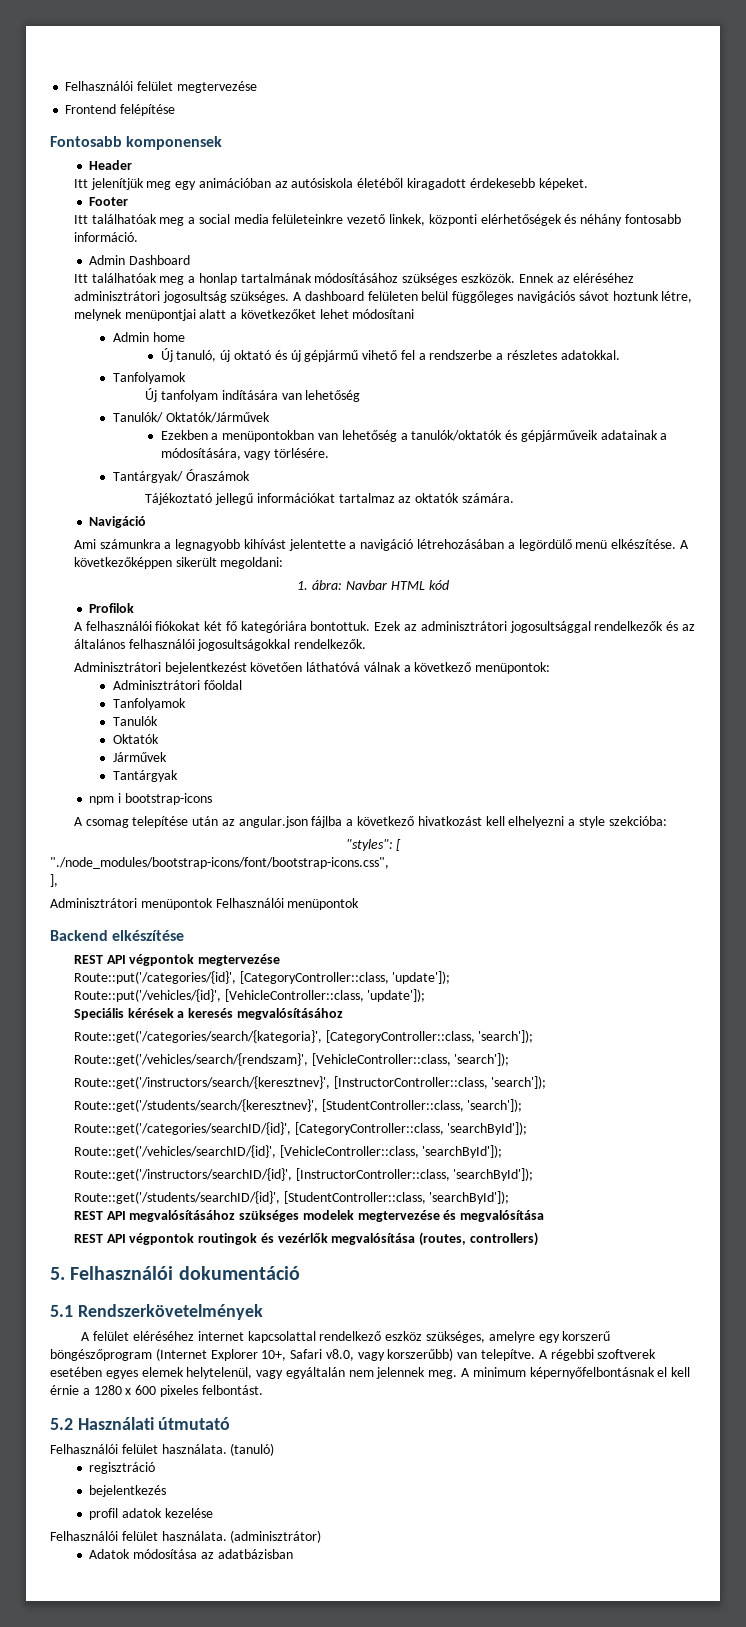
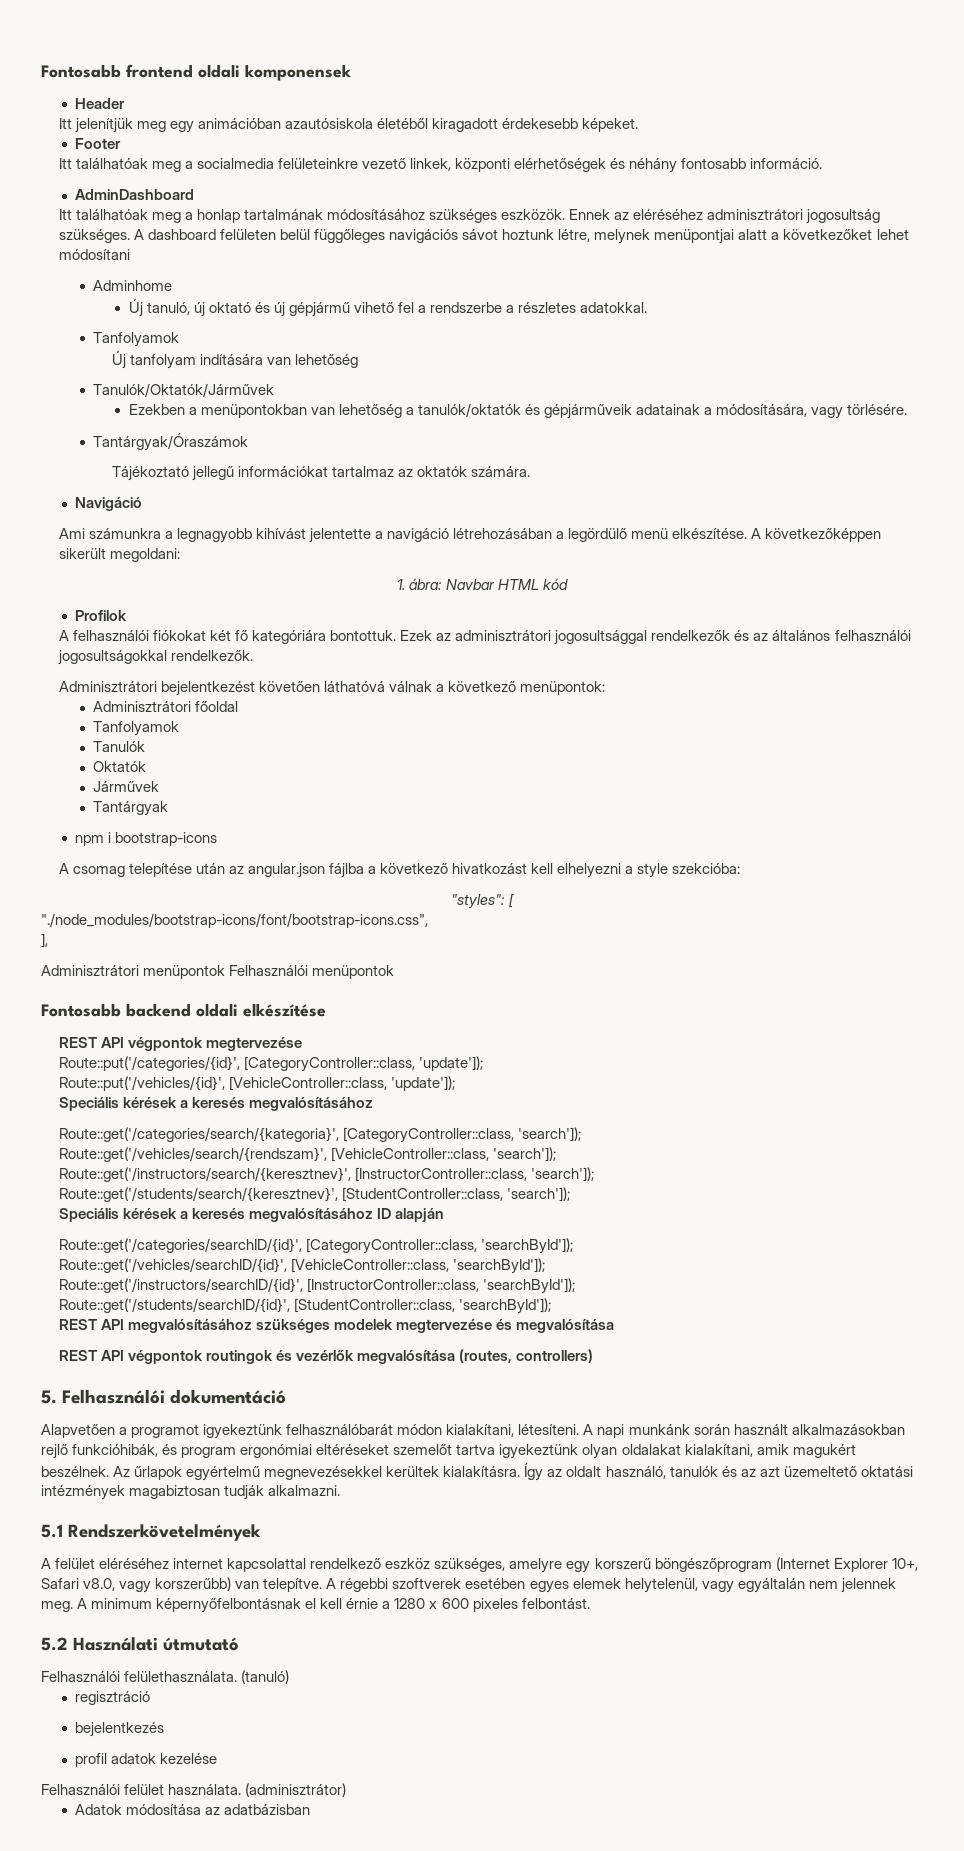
- Felhasználói felület megtervezése
- Frontend felépítése
- Fontosabb komponensek
+ Fontosabb frontend oldali komponensek
- Itt jelenítjük meg egy animációban az autósiskola életéből kiragadott érdekesebb képeket.
+ Itt jelenítjük meg egy animációban azautósiskola életéből kiragadott érdekesebb képeket.
- Itt találhatóak meg a social media felületeinkre vezető linkek, központi elérhetőségek és néhány fontosabb információ.
+ Itt találhatóak meg a socialmedia felületeinkre vezető linkek, központi elérhetőségek és néhány fontosabb információ.
- Admin Dashboard
+ AdminDashboard
- Admin home
+ Adminhome
- Tanulók/ Oktatók/Járművek
+ Tanulók/Oktatók/Járművek
- Tantárgyak/ Óraszámok
+ Tantárgyak/Óraszámok
- Backend elkészítése
+ Fontosabb backend oldali elkészítése
+ Speciális kérések a keresés megvalósításához ID alapján
+ Alapvetően a programot igyekeztünk felhasználóbarát módon kialakítani, létesíteni. A napi munkánk során használt alkalmazásokban rejlő funkcióhibák, és program ergonómiai eltéréseket szemelőt tartva igyekeztünk olyan oldalakat kialakítani, amik magukért beszélnek. Az űrlapok egyértelmű megnevezésekkel kerültek kialakításra. Így az oldalt használó, tanulók és az azt üzemeltető oktatási intézmények magabiztosan tudják alkalmazni.
  5.2 Használati útmutató
- Felhasználói felület használata.
+ Felhasználói felülethasználata.

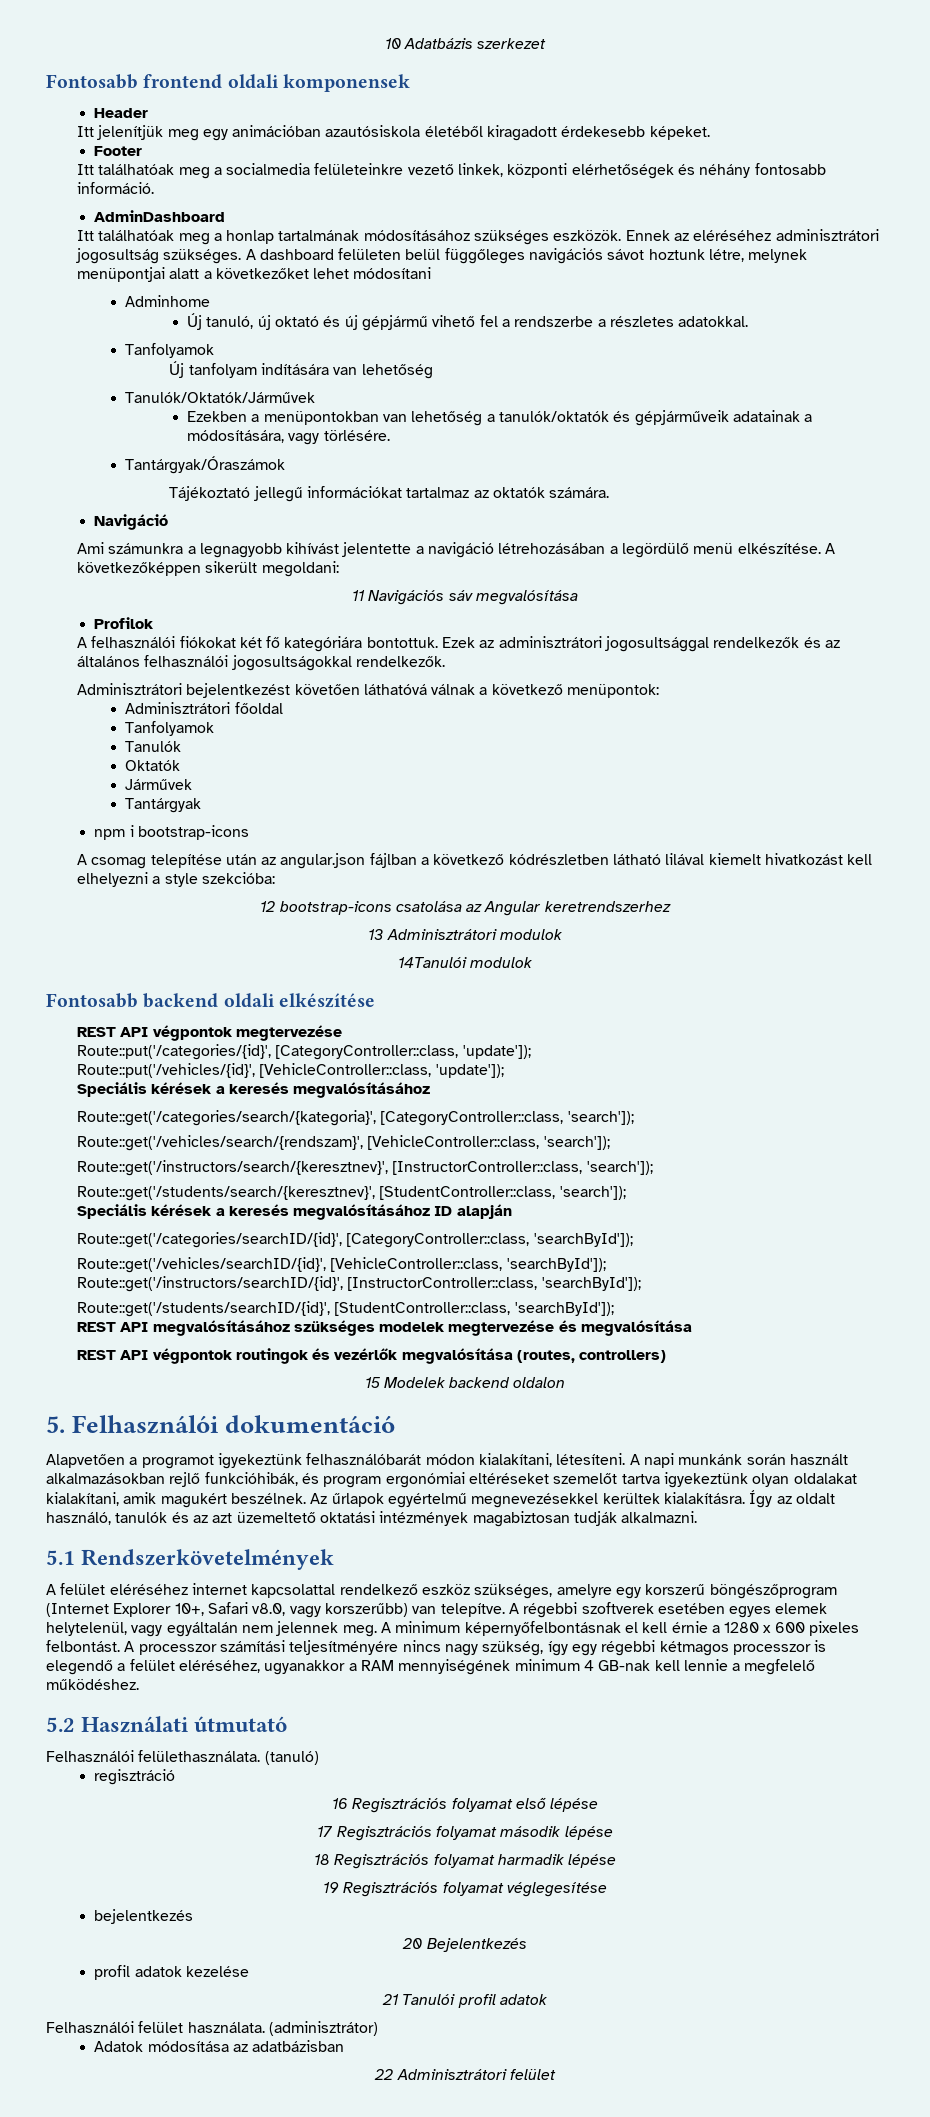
+ 10 Adatbázis szerkezet
- 1. ábra: Navbar HTML kód
+ 11 Navigációs sáv megvalósítása
- A csomag telepítése után az angular.json fájlba a következő hivatkozást kell elhelyezni a style szekcióba:
+ A csomag telepítése után az angular.json fájlban a következő kódrészletben látható lilával kiemelt hivatkozást kell elhelyezni a style szekcióba:
- "styles": [
- "./node_modules/bootstrap-icons/font/bootstrap-icons.css",
- ],
- Adminisztrátori menüpontok Felhasználói menüpontok
+ 12 bootstrap-icons csatolása az Angular keretrendszerhez
+ 13 Adminisztrátori modulok
+ 14Tanulói modulok
+ 15 Modelek backend oldalon
+ A processzor számítási teljesítményére nincs nagy szükség, így egy régebbi kétmagos processzor is elegendő a felület eléréséhez, ugyanakkor a RAM mennyiségének minimum 4 GB-nak kell lennie a megfelelő működéshez.
+ 16 Regisztrációs folyamat első lépése
+ 17 Regisztrációs folyamat második lépése
+ 18 Regisztrációs folyamat harmadik lépése
+ 19 Regisztrációs folyamat véglegesítése
+ 20 Bejelentkezés
+ 21 Tanulói profil adatok
+ 22 Adminisztrátori felület

